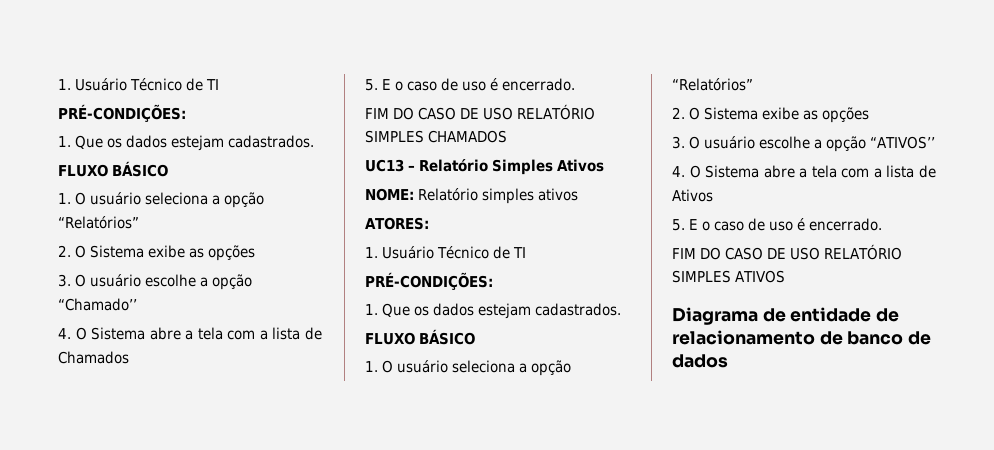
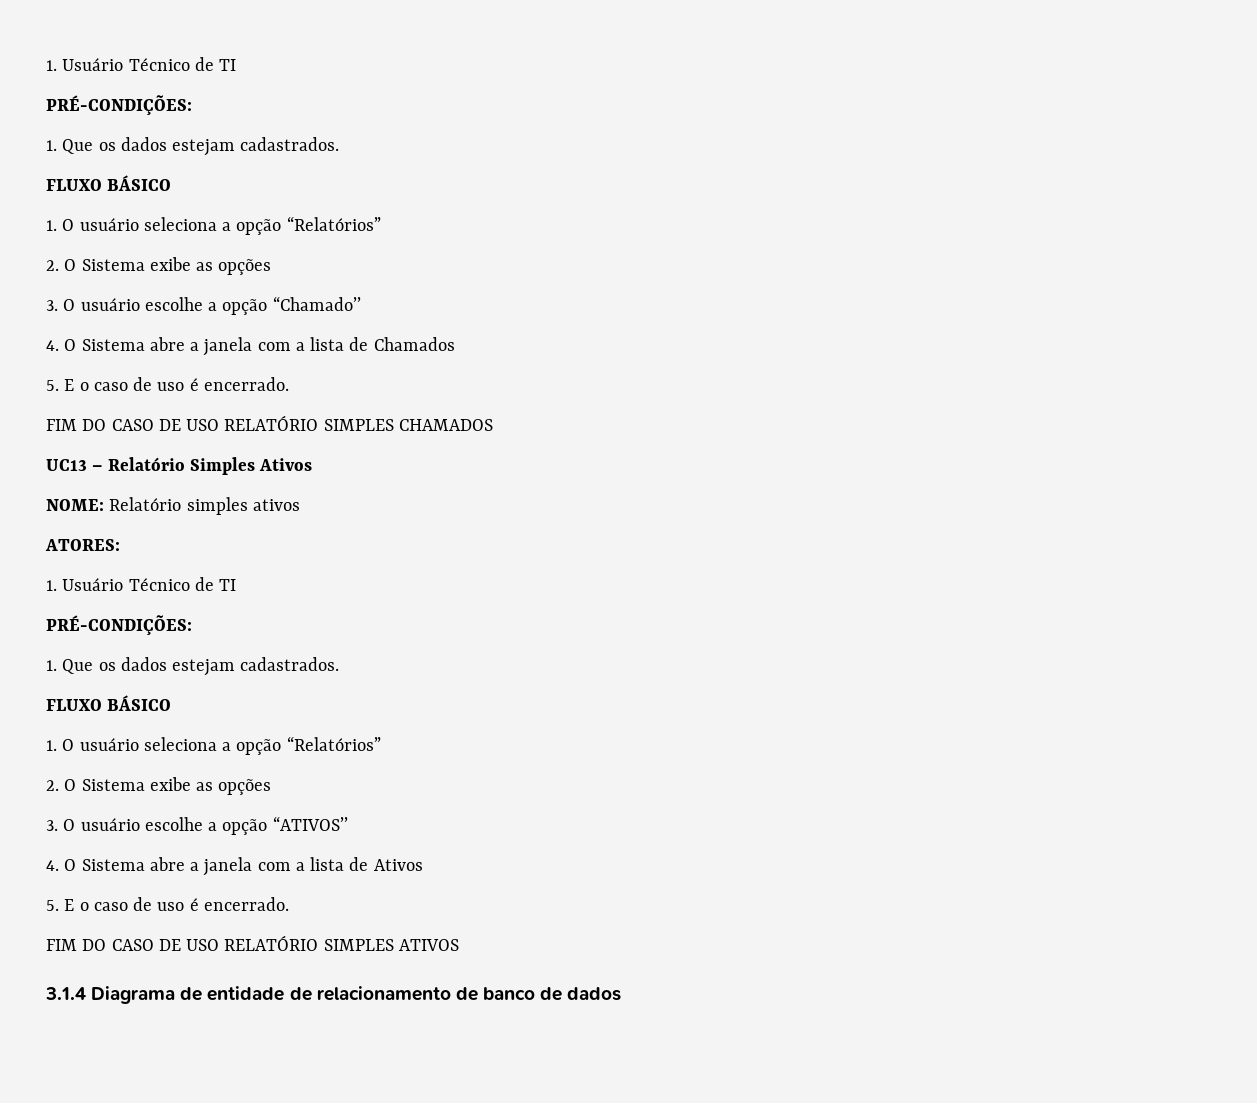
- 4. O Sistema abre a tela com a lista de Chamados
+ 4. O Sistema abre a janela com a lista de Chamados
- 4. O Sistema abre a tela com a lista de Ativos
+ 4. O Sistema abre a janela com a lista de Ativos
- Diagrama de entidade de relacionamento de banco de dados
+ 3.1.4 Diagrama de entidade de relacionamento de banco de dados

